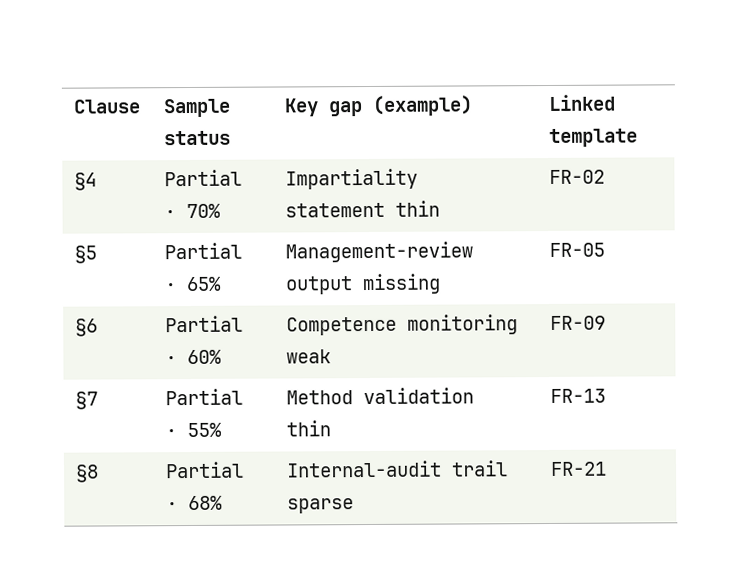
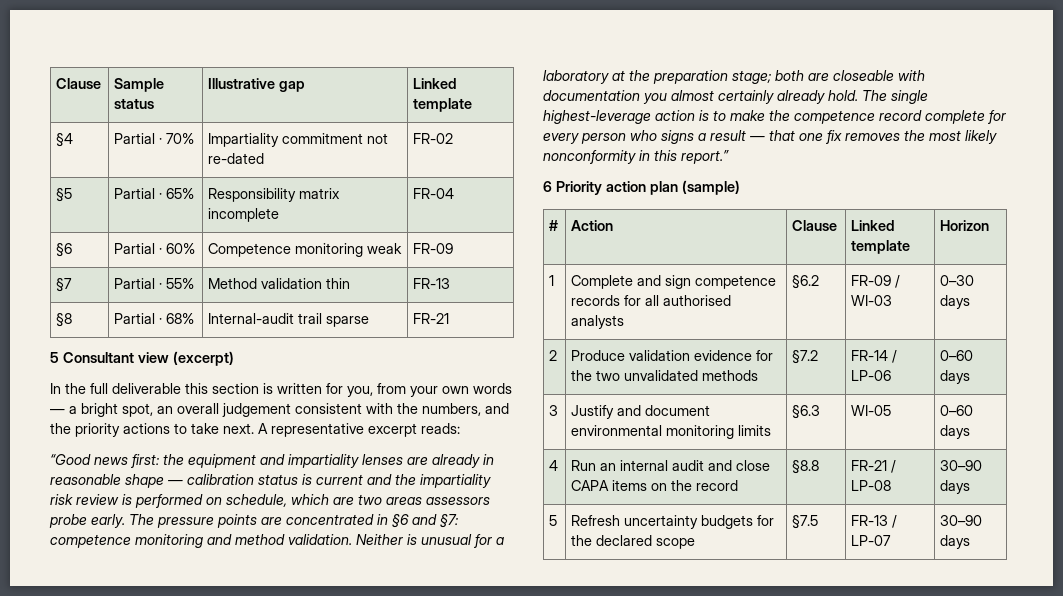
- Clause | Sample status | Key gap (example) | Linked template
+ Clause | Sample status | Illustrative gap | Linked template
- §4 | Partial · 70% | Impartiality statement thin | FR-02
+ §4 | Partial · 70% | Impartiality commitment not re-dated | FR-02
- §5 | Partial · 65% | Management-review output missing | FR-05
+ §5 | Partial · 65% | Responsibility matrix incomplete | FR-04
+ 5 Consultant view (excerpt)
+ In the full deliverable this section is written for you, from your own words — a bright spot, an overall judgement consistent with the numbers, and the priority actions to take next. A representative excerpt reads:
+ “Good news first: the equipment and impartiality lenses are already in reasonable shape — calibration status is current and the impartiality risk review is performed on schedule, which are two areas assessors probe early. The pressure points are concentrated in §6 and §7: competence monitoring and method validation. Neither is unusual for a laboratory at the preparation stage; both are closeable with documentation you almost certainly already hold. The single highest-leverage action is to make the competence record complete for every person who signs a result — that one fix removes the most likely nonconformity in this report.”
+ 6 Priority action plan (sample)
+ # | Action | Clause | Linked template | Horizon
+ 1 | Complete and sign competence records for all authorised analysts | §6.2 | FR-09 / WI-03 | 0–30 days
+ 2 | Produce validation evidence for the two unvalidated methods | §7.2 | FR-14 / LP-06 | 0–60 days
+ 3 | Justify and document environmental monitoring limits | §6.3 | WI-05 | 0–60 days
+ 4 | Run an internal audit and close CAPA items on the record | §8.8 | FR-21 / LP-08 | 30–90 days
+ 5 | Refresh uncertainty budgets for the declared scope | §7.5 | FR-13 / LP-07 | 30–90 days

